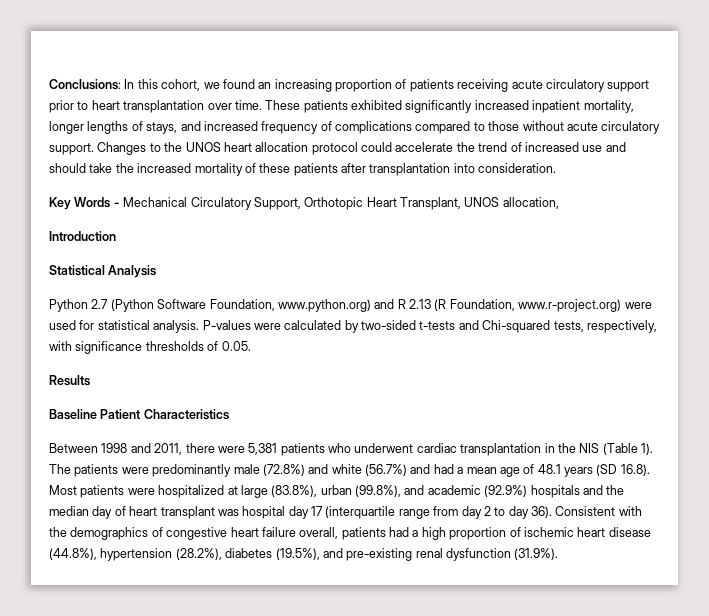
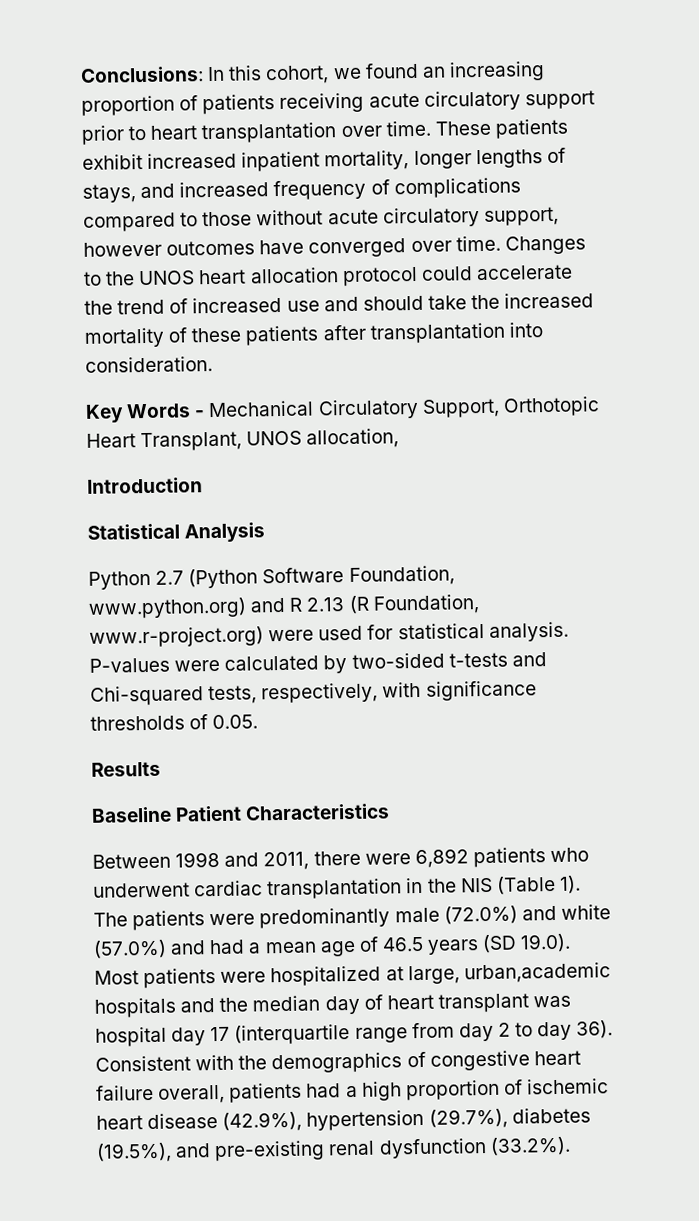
- These patients exhibited significantly increased inpatient mortality, longer lengths of stays, and increased frequency of complications compared to those without acute circulatory support.
+ These patients exhibit increased inpatient mortality, longer lengths of stays, and increased frequency of complications compared to those without acute circulatory support, however outcomes have converged over time.
- Between 1998 and 2011, there were 5,381 patients who underwent cardiac transplantation in the NIS (Table 1).
+ Between 1998 and 2011, there were 6,892 patients who underwent cardiac transplantation in the NIS (Table 1).
- The patients were predominantly male (72.8%) and white (56.7%) and had a mean age of 48.1 years (SD 16.8). Most patients were hospitalized at large (83.8%), urban (99.8%), and academic (92.9%) hospitals and the median day of heart transplant was hospital day 17 (interquartile range from day 2 to day 36).
+ The patients were predominantly male (72.0%) and white (57.0%) and had a mean age of 46.5 years (SD 19.0). Most patients were hospitalized at large, urban,academic hospitals and the median day of heart transplant was hospital day 17 (interquartile range from day 2 to day 36).
- Consistent with the demographics of congestive heart failure overall, patients had a high proportion of ischemic heart disease (44.8%), hypertension (28.2%), diabetes (19.5%), and pre-existing renal dysfunction (31.9%).
+ Consistent with the demographics of congestive heart failure overall, patients had a high proportion of ischemic heart disease (42.9%), hypertension (29.7%), diabetes (19.5%), and pre-existing renal dysfunction (33.2%).

